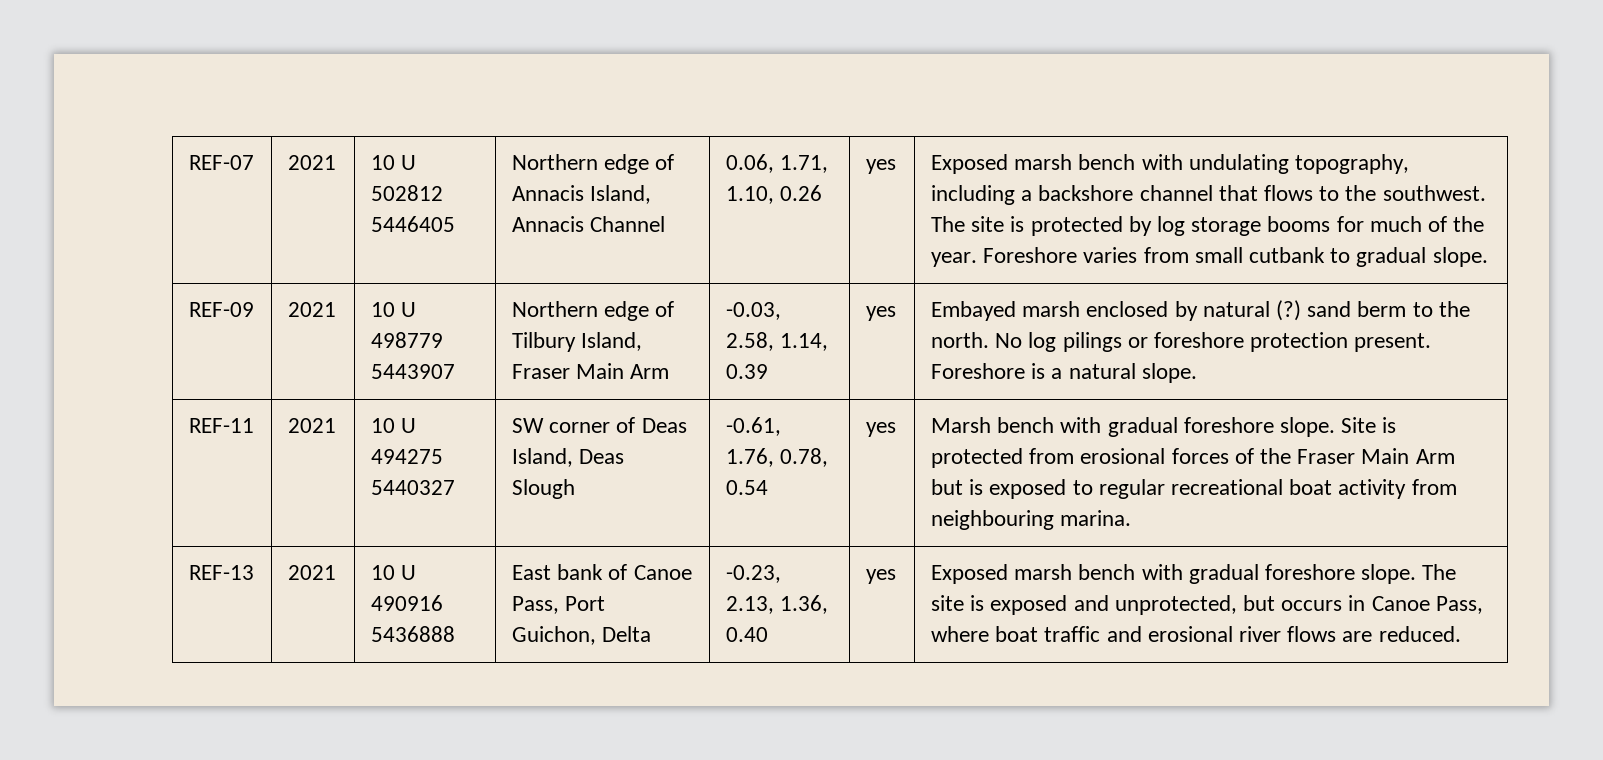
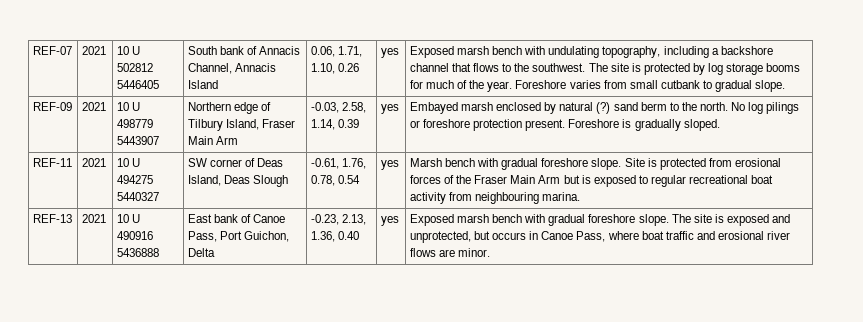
- Northern edge of Annacis Island, Annacis Channel
+ South bank of Annacis Channel, Annacis Island
- Foreshore is a natural slope.
+ Foreshore is gradually sloped.
- The site is exposed and unprotected, but occurs in Canoe Pass, where boat traffic and erosional river flows are reduced.
+ The site is exposed and unprotected, but occurs in Canoe Pass, where boat traffic and erosional river flows are minor.

